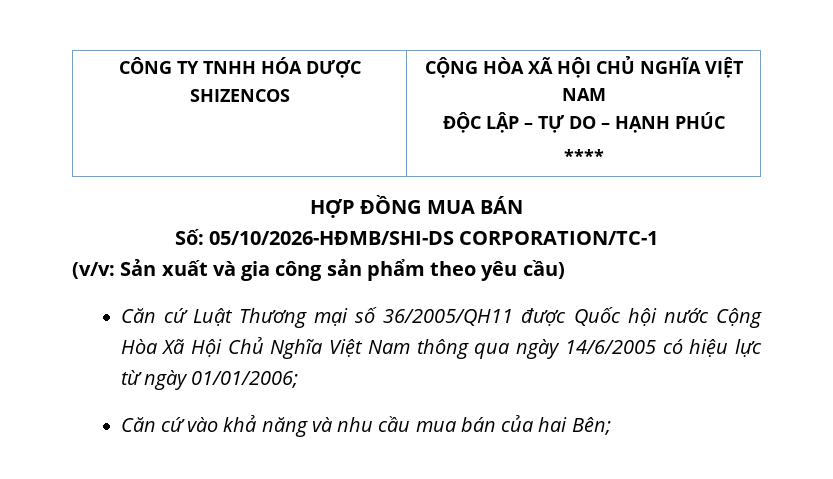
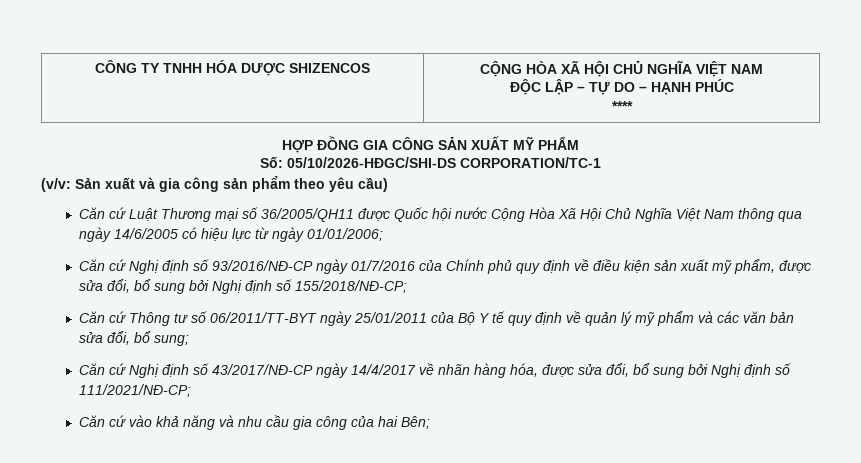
- HỢP ĐỒNG MUA BÁN
+ HỢP ĐỒNG GIA CÔNG SẢN XUẤT MỸ PHẨM
- Số: 05/10/2026-HĐMB/SHI-DS CORPORATION/TC-1
+ Số: 05/10/2026-HĐGC/SHI-DS CORPORATION/TC-1
+ Căn cứ Nghị định số 93/2016/NĐ-CP ngày 01/7/2016 của Chính phủ quy định về điều kiện sản xuất mỹ phẩm, được sửa đổi, bổ sung bởi Nghị định số 155/2018/NĐ-CP;
+ Căn cứ Thông tư số 06/2011/TT-BYT ngày 25/01/2011 của Bộ Y tế quy định về quản lý mỹ phẩm và các văn bản sửa đổi, bổ sung;
+ Căn cứ Nghị định số 43/2017/NĐ-CP ngày 14/4/2017 về nhãn hàng hóa, được sửa đổi, bổ sung bởi Nghị định số 111/2021/NĐ-CP;
- Căn cứ vào khả năng và nhu cầu mua bán của hai Bên;
+ Căn cứ vào khả năng và nhu cầu gia công của hai Bên;

